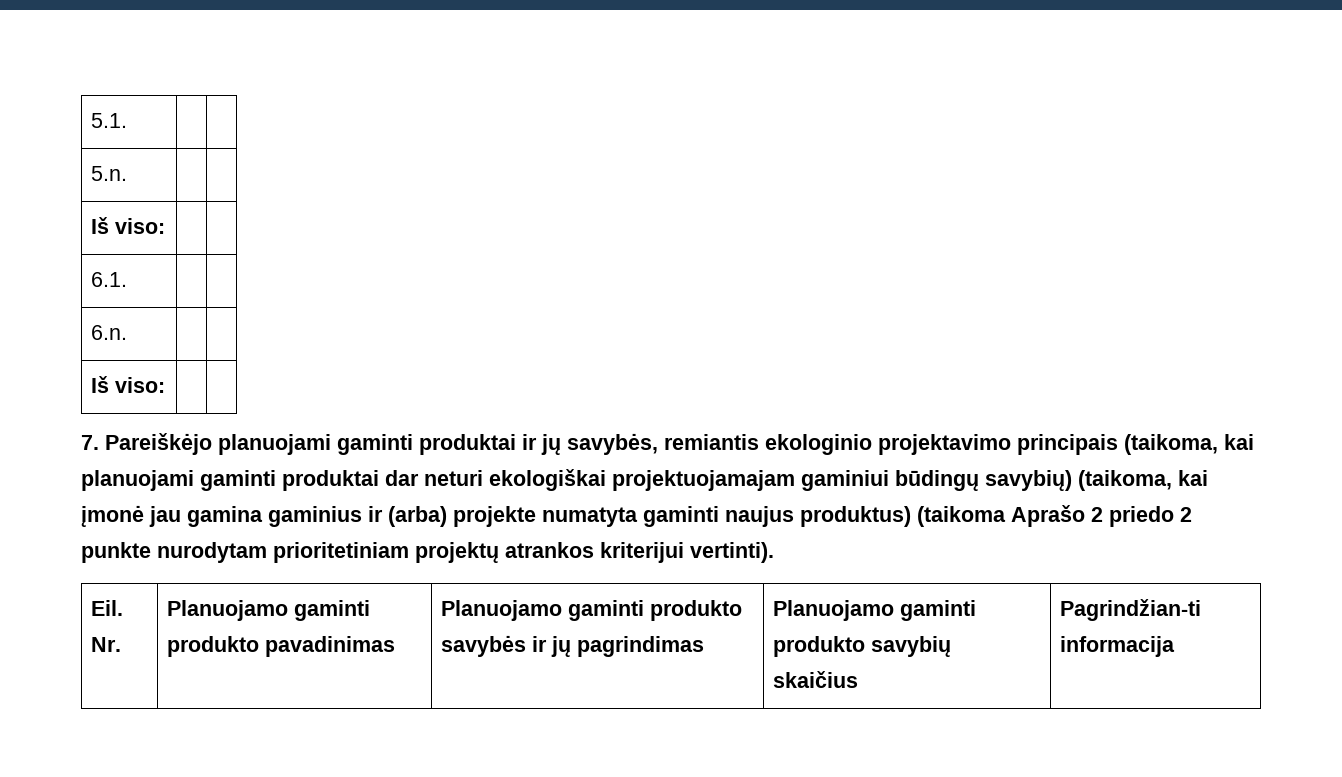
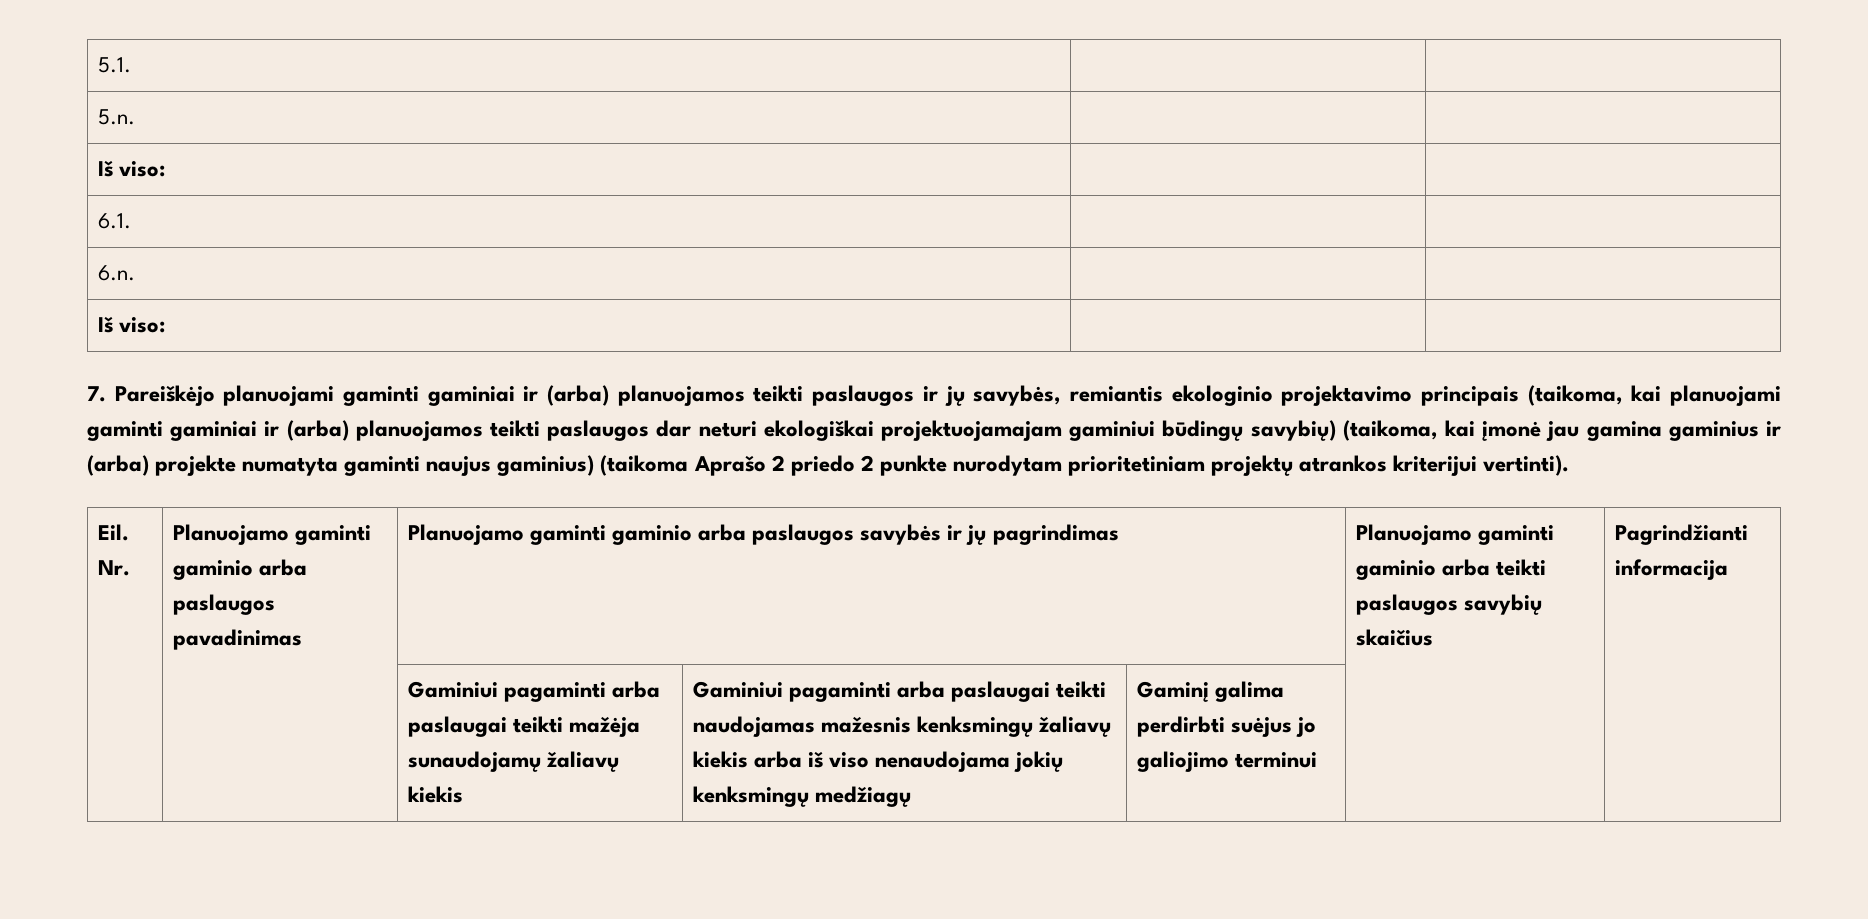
- 7. Pareiškėjo planuojami gaminti produktai ir jų savybės, remiantis ekologinio projektavimo principais (taikoma, kai planuojami gaminti produktai dar neturi ekologiškai projektuojamajam gaminiui būdingų savybių) (taikoma, kai įmonė jau gamina gaminius ir (arba) projekte numatyta gaminti naujus produktus) (taikoma Aprašo 2 priedo 2 punkte nurodytam prioritetiniam projektų atrankos kriterijui vertinti).
+ 7. Pareiškėjo planuojami gaminti gaminiai ir (arba) planuojamos teikti paslaugos ir jų savybės, remiantis ekologinio projektavimo principais (taikoma, kai planuojami gaminti gaminiai ir (arba) planuojamos teikti paslaugos dar neturi ekologiškai projektuojamajam gaminiui būdingų savybių) (taikoma, kai įmonė jau gamina gaminius ir (arba) projekte numatyta gaminti naujus gaminius) (taikoma Aprašo 2 priedo 2 punkte nurodytam prioritetiniam projektų atrankos kriterijui vertinti).
- Eil. Nr. | Planuojamo gaminti produkto pavadinimas | Planuojamo gaminti produkto savybės ir jų pagrindimas | Planuojamo gaminti produkto savybių skaičius | Pagrindžian-ti informacija
+ Eil. Nr. | Planuojamo gaminti gaminio arba paslaugos pavadinimas | Planuojamo gaminti gaminio arba paslaugos savybės ir jų pagrindimas | Planuojamo gaminti gaminio arba teikti paslaugos savybių skaičius | Pagrindžianti informacija
+ | | Gaminiui pagaminti arba paslaugai teikti mažėja sunaudojamų žaliavų kiekis | Gaminiui pagaminti arba paslaugai teikti naudojamas mažesnis kenksmingų žaliavų kiekis arba iš viso nenaudojama jokių kenksmingų medžiagų | Gaminį galima perdirbti suėjus jo galiojimo terminui | |

